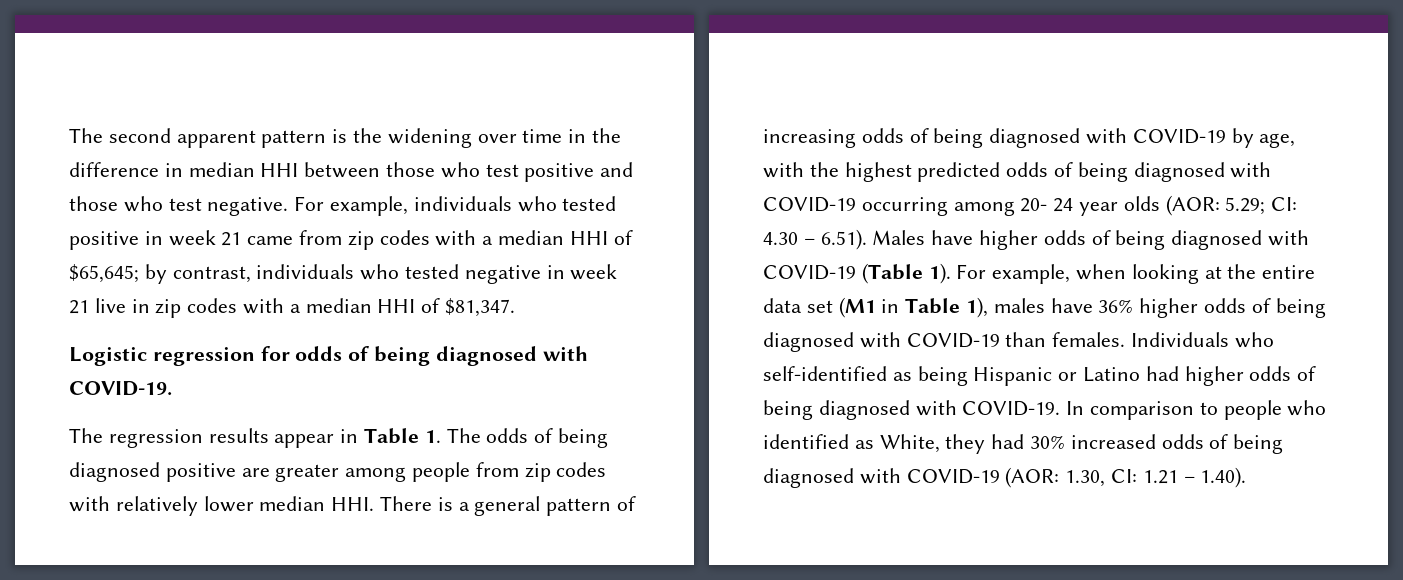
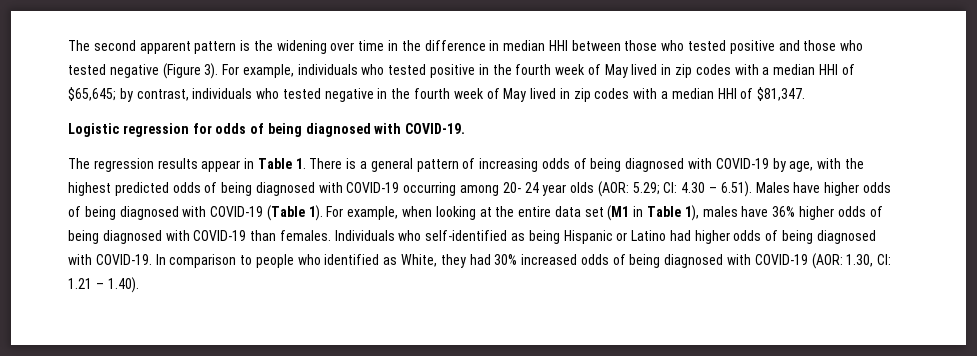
- The second apparent pattern is the widening over time in the difference in median HHI between those who test positive and those who test negative.
+ The second apparent pattern is the widening over time in the difference in median HHI between those who tested positive and those who tested negative (Figure 3).
- For example, individuals who tested positive in week 21 came from zip codes with a median HHI of $65,645; by contrast, individuals who tested negative in week 21 live in zip codes with a median HHI of $81,347.
+ For example, individuals who tested positive in the fourth week of May lived in zip codes with a median HHI of $65,645; by contrast, individuals who tested negative in the fourth week of May lived in zip codes with a median HHI of $81,347.
- The regression results appear in Table 1. The odds of being diagnosed positive are greater among people from zip codes with relatively lower median HHI. There is a general pattern of increasing odds of being diagnosed with COVID-19 by age, with the highest predicted odds of being diagnosed with COVID-19 occurring among 20- 24 year olds (AOR: 5.29; CI: 4.30 – 6.51). Males have higher odds of being diagnosed with COVID-19 (Table 1).
+ The regression results appear in Table 1. There is a general pattern of increasing odds of being diagnosed with COVID-19 by age, with the highest predicted odds of being diagnosed with COVID-19 occurring among 20- 24 year olds (AOR: 5.29; CI: 4.30 – 6.51). Males have higher odds of being diagnosed with COVID-19 (Table 1).

